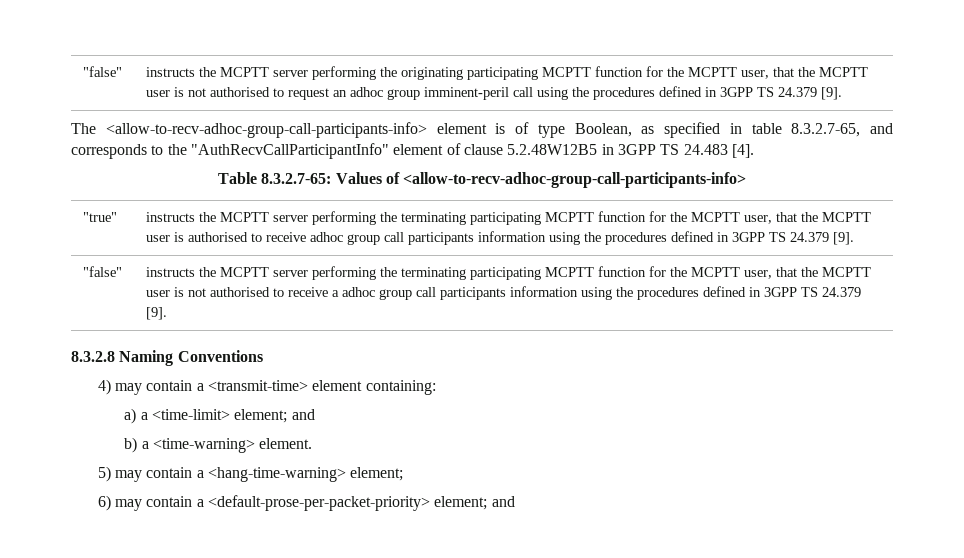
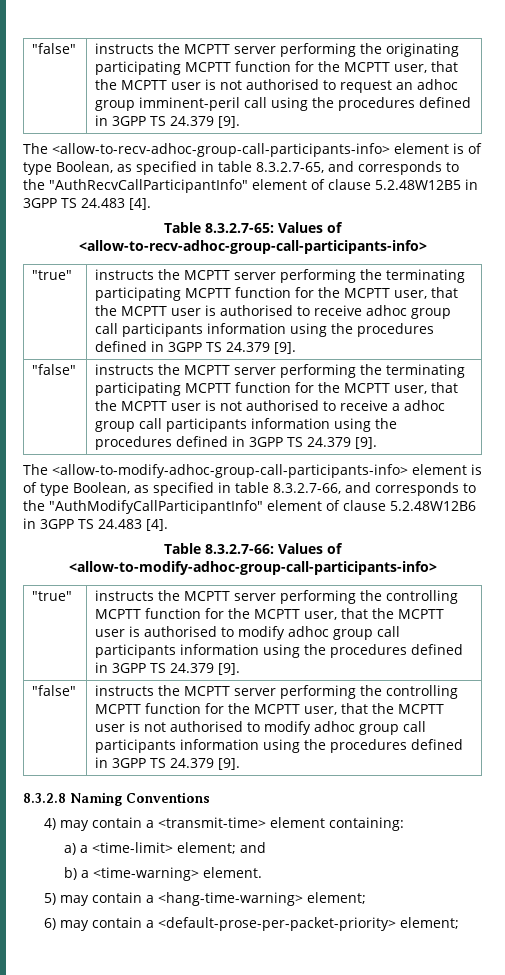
+ The <allow-to-modify-adhoc-group-call-participants-info> element is of type Boolean, as specified in table 8.3.2.7-66, and corresponds to the "AuthModifyCallParticipantInfo" element of clause 5.2.48W12B6 in 3GPP TS 24.483 [4].
+ Table 8.3.2.7-66: Values of <allow-to-modify-adhoc-group-call-participants-info>
+ "true" | instructs the MCPTT server performing the controlling MCPTT function for the MCPTT user, that the MCPTT user is authorised to modify adhoc group call participants information using the procedures defined in 3GPP TS 24.379 [9].
+ "false" | instructs the MCPTT server performing the controlling MCPTT function for the MCPTT user, that the MCPTT user is not authorised to modify adhoc group call participants information using the procedures defined in 3GPP TS 24.379 [9].
- 6) may contain a <default-prose-per-packet-priority> element; and
+ 6) may contain a <default-prose-per-packet-priority> element;

